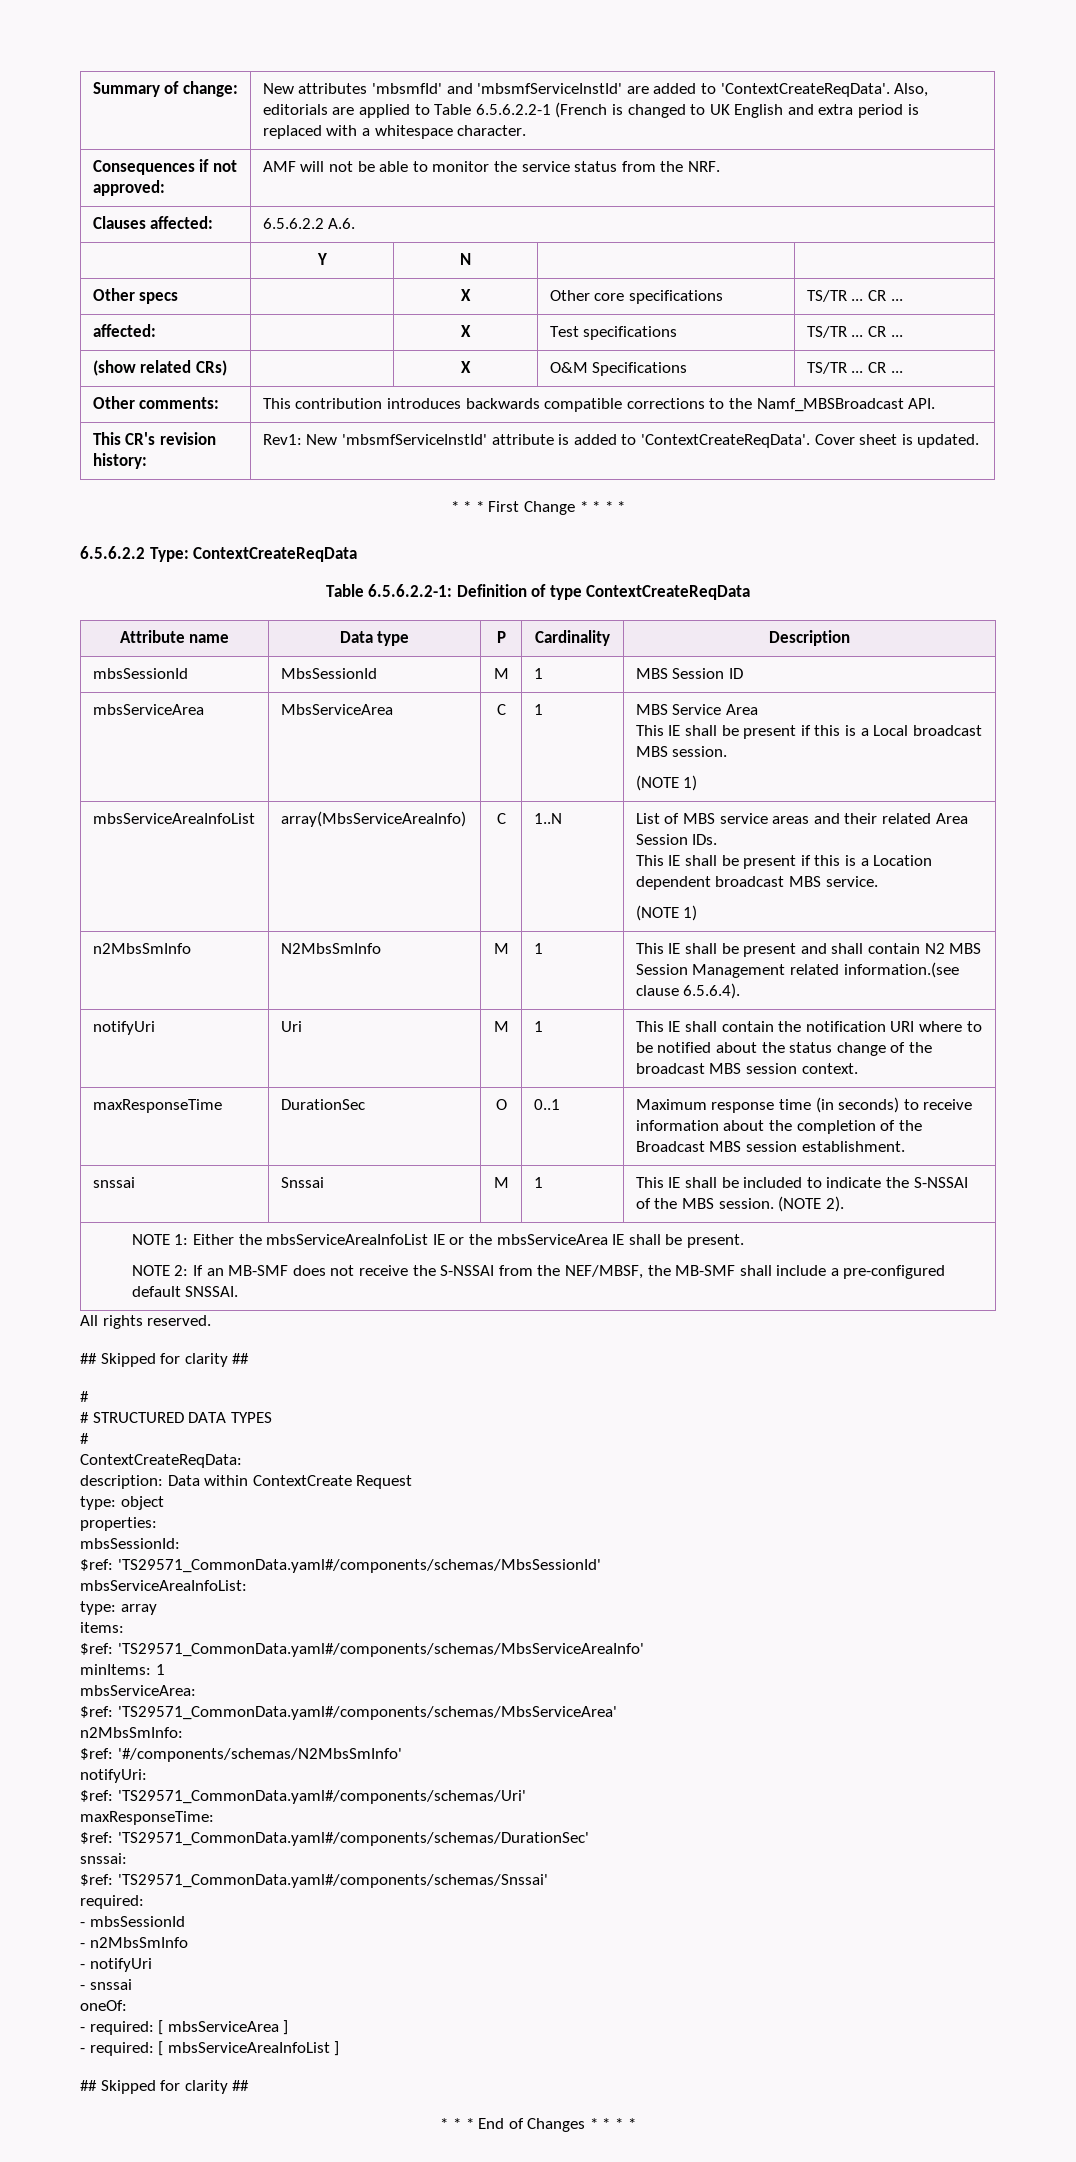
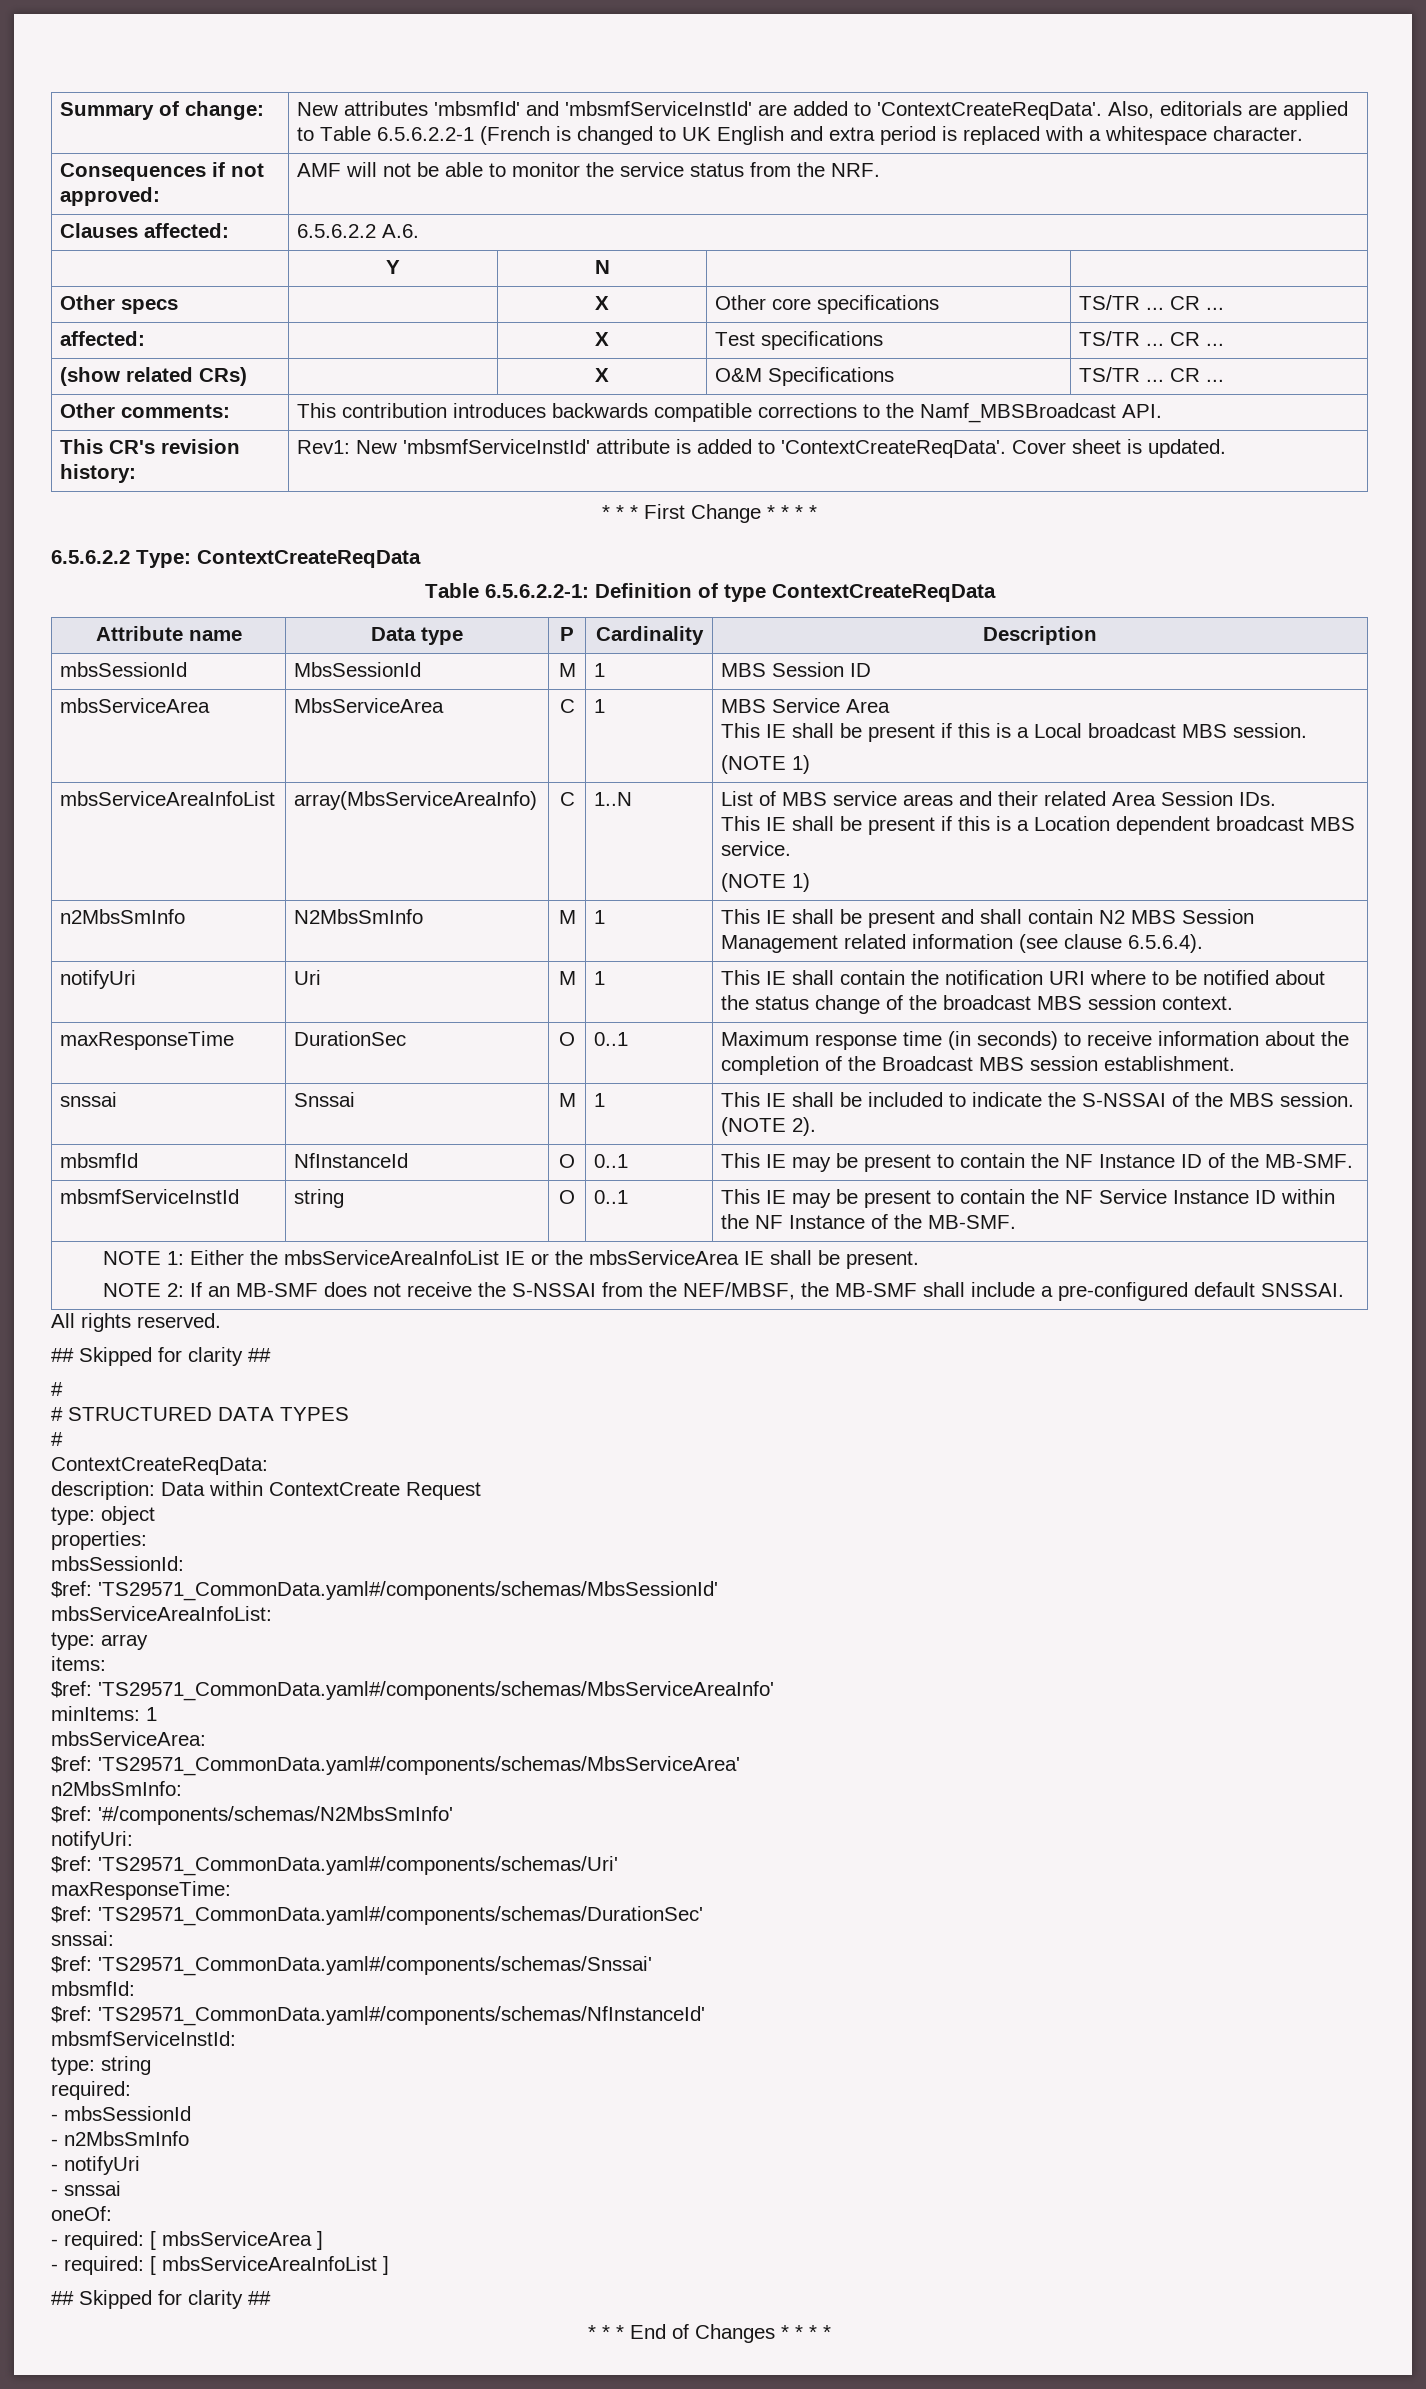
- n2MbsSmInfo | N2MbsSmInfo | M | 1 | This IE shall be present and shall contain N2 MBS Session Management related information.(see clause 6.5.6.4).
+ n2MbsSmInfo | N2MbsSmInfo | M | 1 | This IE shall be present and shall contain N2 MBS Session Management related information (see clause 6.5.6.4).
+ mbsmfId | NfInstanceId | O | 0..1 | This IE may be present to contain the NF Instance ID of the MB-SMF.
+ mbsmfServiceInstId | string | O | 0..1 | This IE may be present to contain the NF Service Instance ID within the NF Instance of the MB-SMF.
+ mbsmfId:
+ $ref: 'TS29571_CommonData.yaml#/components/schemas/NfInstanceId'
+ mbsmfServiceInstId:
+ type: string

